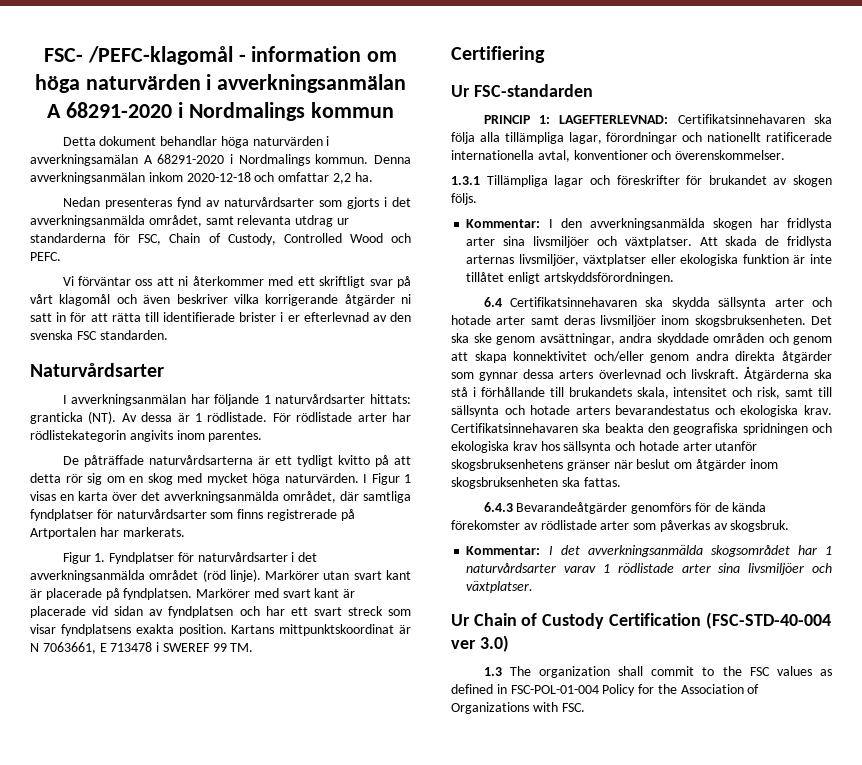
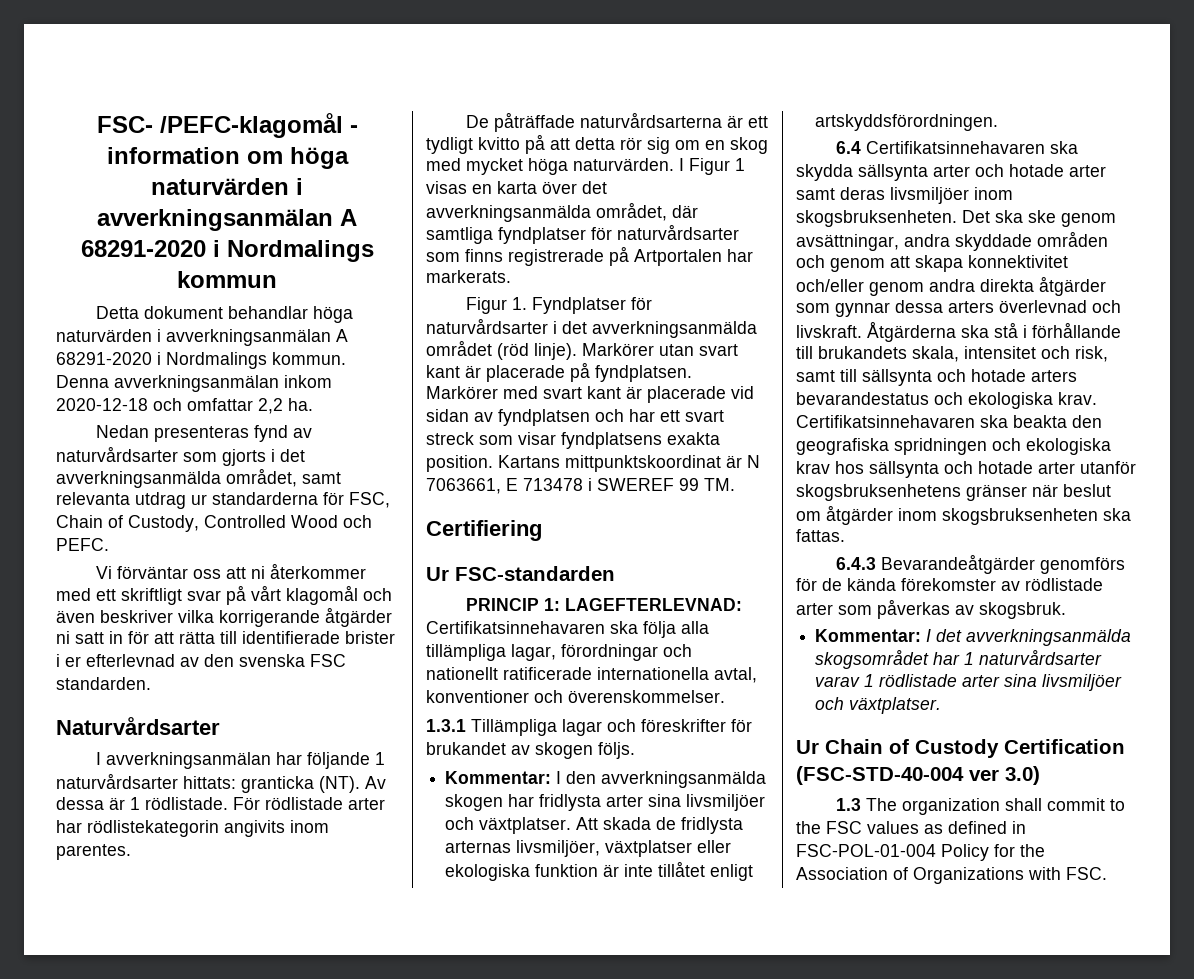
- Detta dokument behandlar höga naturvärden i avverkningsamälan A 68291-2020 i Nordmalings kommun.
+ Detta dokument behandlar höga naturvärden i avverkningsanmälan A 68291-2020 i Nordmalings kommun.

